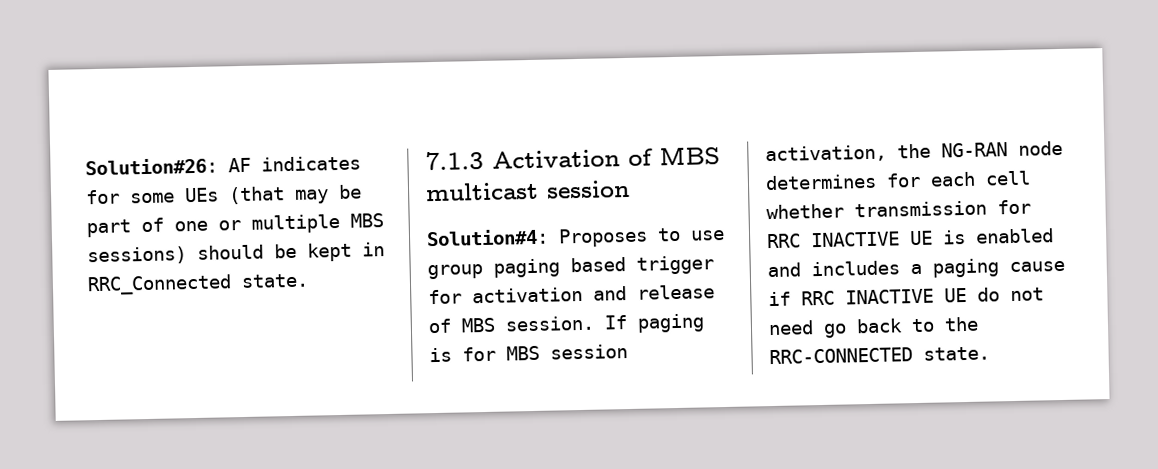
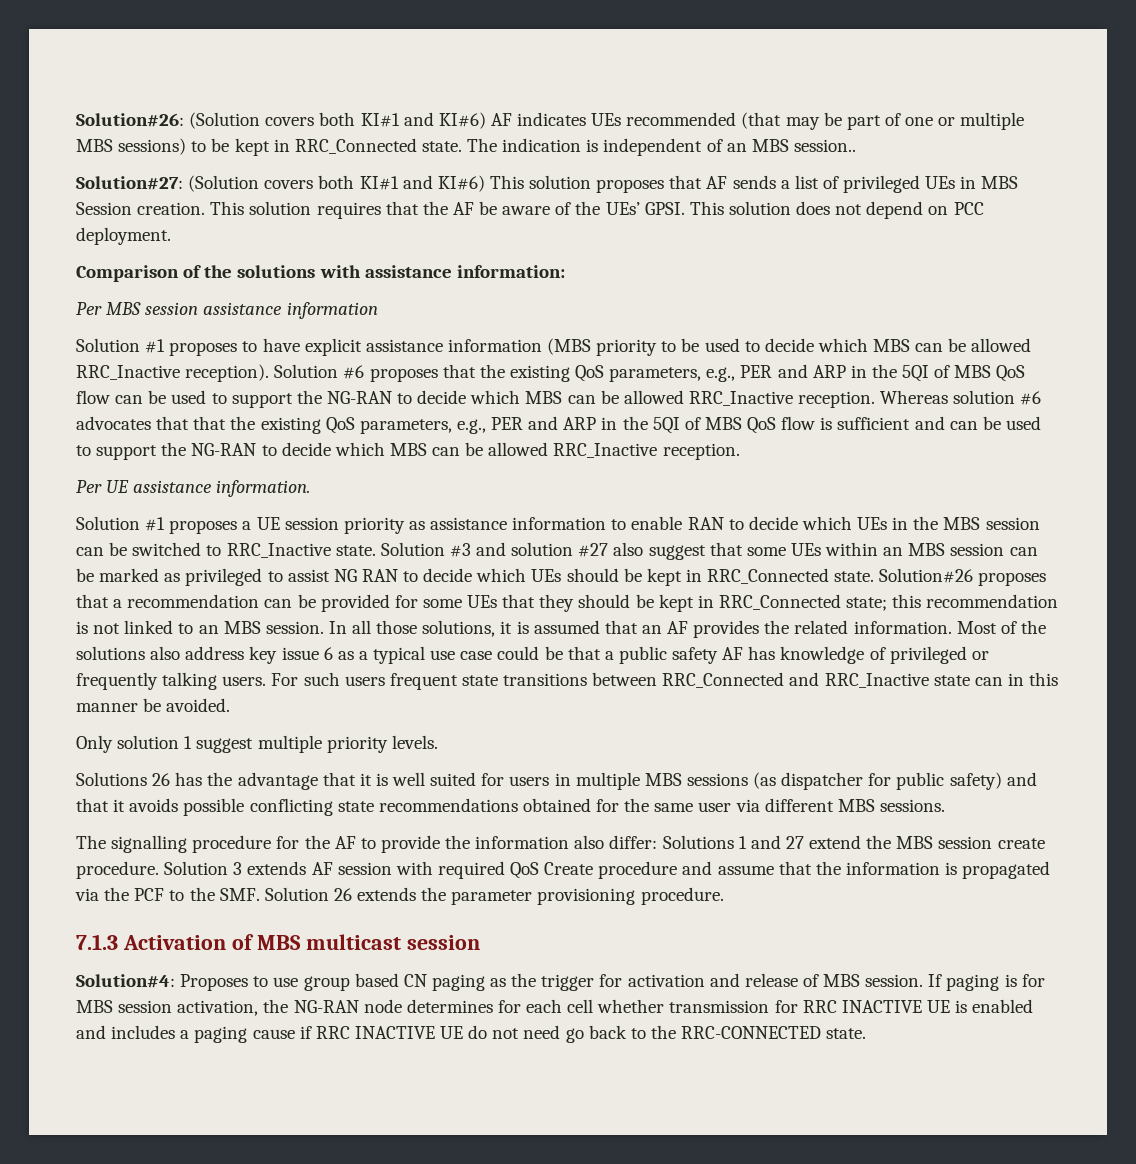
- Solution#26: AF indicates for some UEs (that may be part of one or multiple MBS sessions) should be kept in RRC_Connected state.
+ Solution#26: (Solution covers both KI#1 and KI#6) AF indicates UEs recommended (that may be part of one or multiple MBS sessions) to be kept in RRC_Connected state. The indication is independent of an MBS session..
+ Solution#27: (Solution covers both KI#1 and KI#6) This solution proposes that AF sends a list of privileged UEs in MBS Session creation. This solution requires that the AF be aware of the UEs’ GPSI. This solution does not depend on PCC deployment.
+ Comparison of the solutions with assistance information:
+ Per MBS session assistance information
+ Solution #1 proposes to have explicit assistance information (MBS priority to be used to decide which MBS can be allowed RRC_Inactive reception). Solution #6 proposes that the existing QoS parameters, e.g., PER and ARP in the 5QI of MBS QoS flow can be used to support the NG-RAN to decide which MBS can be allowed RRC_Inactive reception. Whereas solution #6 advocates that that the existing QoS parameters, e.g., PER and ARP in the 5QI of MBS QoS flow is sufficient and can be used to support the NG-RAN to decide which MBS can be allowed RRC_Inactive reception.
+ Per UE assistance information.
+ Solution #1 proposes a UE session priority as assistance information to enable RAN to decide which UEs in the MBS session can be switched to RRC_Inactive state. Solution #3 and solution #27 also suggest that some UEs within an MBS session can be marked as privileged to assist NG RAN to decide which UEs should be kept in RRC_Connected state. Solution#26 proposes that a recommendation can be provided for some UEs that they should be kept in RRC_Connected state; this recommendation is not linked to an MBS session. In all those solutions, it is assumed that an AF provides the related information. Most of the solutions also address key issue 6 as a typical use case could be that a public safety AF has knowledge of privileged or frequently talking users. For such users frequent state transitions between RRC_Connected and RRC_Inactive state can in this manner be avoided.
+ Only solution 1 suggest multiple priority levels.
+ Solutions 26 has the advantage that it is well suited for users in multiple MBS sessions (as dispatcher for public safety) and that it avoids possible conflicting state recommendations obtained for the same user via different MBS sessions.
+ The signalling procedure for the AF to provide the information also differ: Solutions 1 and 27 extend the MBS session create procedure. Solution 3 extends AF session with required QoS Create procedure and assume that the information is propagated via the PCF to the SMF. Solution 26 extends the parameter provisioning procedure.
- Solution#4: Proposes to use group paging based trigger for activation and release of MBS session.
+ Solution#4: Proposes to use group based CN paging as the trigger for activation and release of MBS session.

